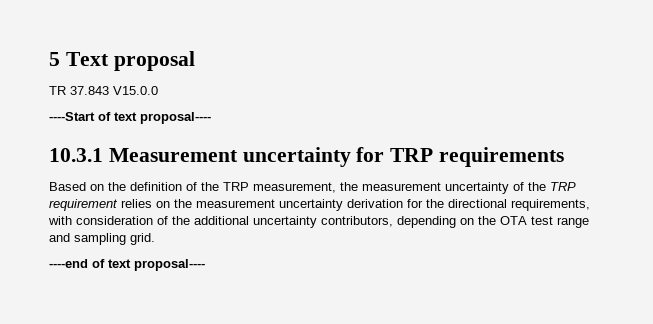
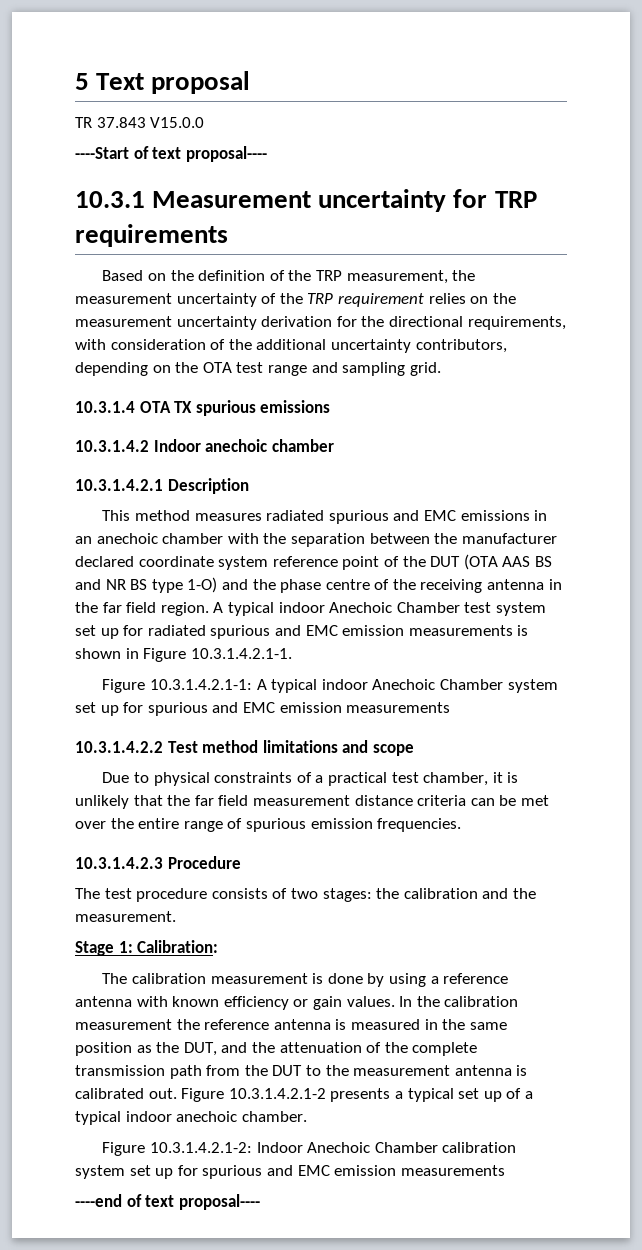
+ 10.3.1.4 OTA TX spurious emissions
+ 10.3.1.4.2 Indoor anechoic chamber
+ 10.3.1.4.2.1 Description
+ This method measures radiated spurious and EMC emissions in an anechoic chamber with the separation between the manufacturer declared coordinate system reference point of the DUT (OTA AAS BS and NR BS type 1-O) and the phase centre of the receiving antenna in the far field region. A typical indoor Anechoic Chamber test system set up for radiated spurious and EMC emission measurements is shown in Figure 10.3.1.4.2.1-1.
+ Figure 10.3.1.4.2.1-1: A typical indoor Anechoic Chamber system set up for spurious and EMC emission measurements
+ 10.3.1.4.2.2 Test method limitations and scope
+ Due to physical constraints of a practical test chamber, it is unlikely that the far field measurement distance criteria can be met over the entire range of spurious emission frequencies.
+ 10.3.1.4.2.3 Procedure
+ The test procedure consists of two stages: the calibration and the measurement.
+ Stage 1: Calibration:
+ The calibration measurement is done by using a reference antenna with known efficiency or gain values. In the calibration measurement the reference antenna is measured in the same position as the DUT, and the attenuation of the complete transmission path from the DUT to the measurement antenna is calibrated out. Figure 10.3.1.4.2.1-2 presents a typical set up of a typical indoor anechoic chamber.
+ Figure 10.3.1.4.2.1-2: Indoor Anechoic Chamber calibration system set up for spurious and EMC emission measurements

